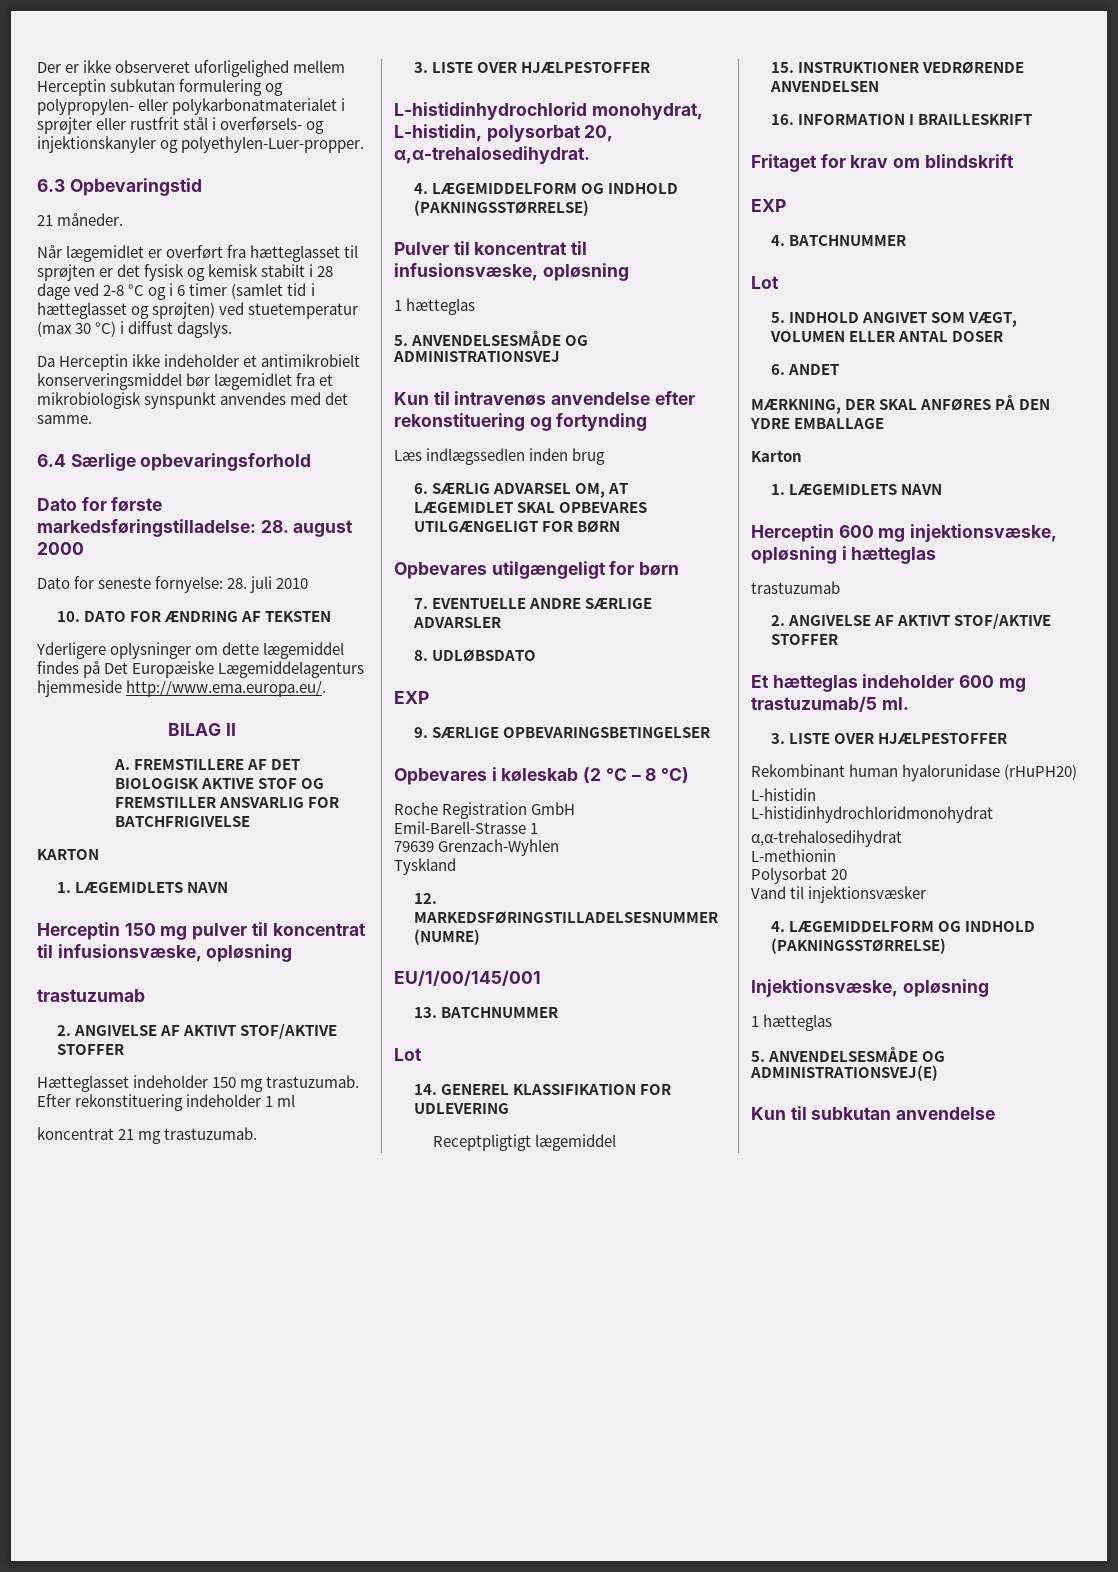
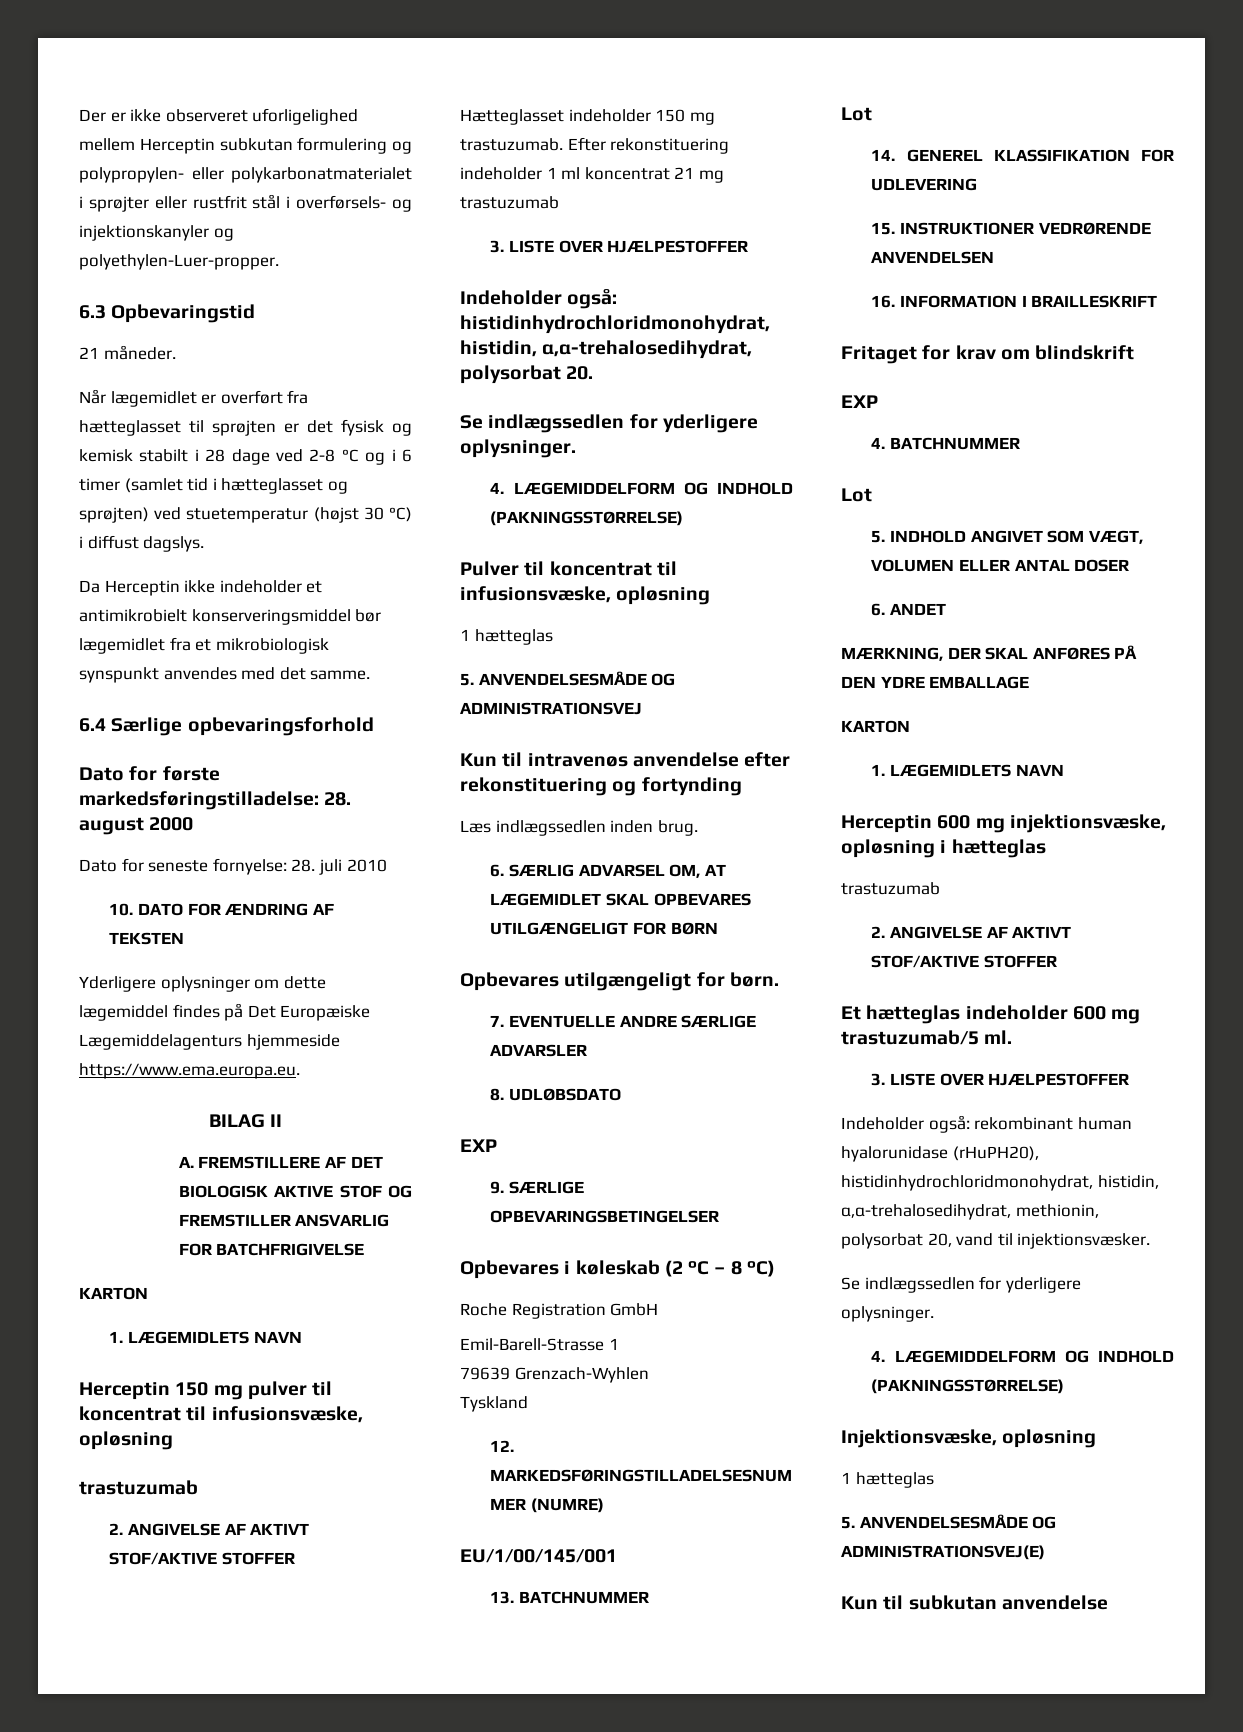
- Når lægemidlet er overført fra hætteglasset til sprøjten er det fysisk og kemisk stabilt i 28 dage ved 2-8 °C og i 6 timer (samlet tid i hætteglasset og sprøjten) ved stuetemperatur (max 30 °C) i diffust dagslys.
+ Når lægemidlet er overført fra hætteglasset til sprøjten er det fysisk og kemisk stabilt i 28 dage ved 2-8 °C og i 6 timer (samlet tid i hætteglasset og sprøjten) ved stuetemperatur (højst 30 °C) i diffust dagslys.
- Yderligere oplysninger om dette lægemiddel findes på Det Europæiske Lægemiddelagenturs hjemmeside http://www.ema.europa.eu/.
+ Yderligere oplysninger om dette lægemiddel findes på Det Europæiske Lægemiddelagenturs hjemmeside https://www.ema.europa.eu.
- Efter rekonstituering indeholder 1 ml
- koncentrat 21 mg trastuzumab.
+ Efter rekonstituering indeholder 1 ml koncentrat 21 mg trastuzumab
  3. LISTE OVER HJÆLPESTOFFER
- L-histidinhydrochlorid monohydrat, L-histidin, polysorbat 20, α,α-trehalosedihydrat.
+ Indeholder også: histidinhydrochloridmonohydrat, histidin, α,α-trehalosedihydrat, polysorbat 20.
+ Se indlægssedlen for yderligere oplysninger.
- Læs indlægssedlen inden brug
+ Læs indlægssedlen inden brug.
- Opbevares utilgængeligt for børn
+ Opbevares utilgængeligt for børn.
- Receptpligtigt lægemiddel
  MÆRKNING, DER SKAL ANFØRES PÅ DEN YDRE EMBALLAGE
- Karton
+ KARTON
- Rekombinant human hyalorunidase (rHuPH20)
- L-histidin
- L-histidinhydrochloridmonohydrat
- α,α-trehalosedihydrat
- L-methionin
- Polysorbat 20
- Vand til injektionsvæsker
+ Indeholder også: rekombinant human hyalorunidase (rHuPH20), histidinhydrochloridmonohydrat, histidin, α,α-trehalosedihydrat, methionin, polysorbat 20, vand til injektionsvæsker.
+ Se indlægssedlen for yderligere oplysninger.

